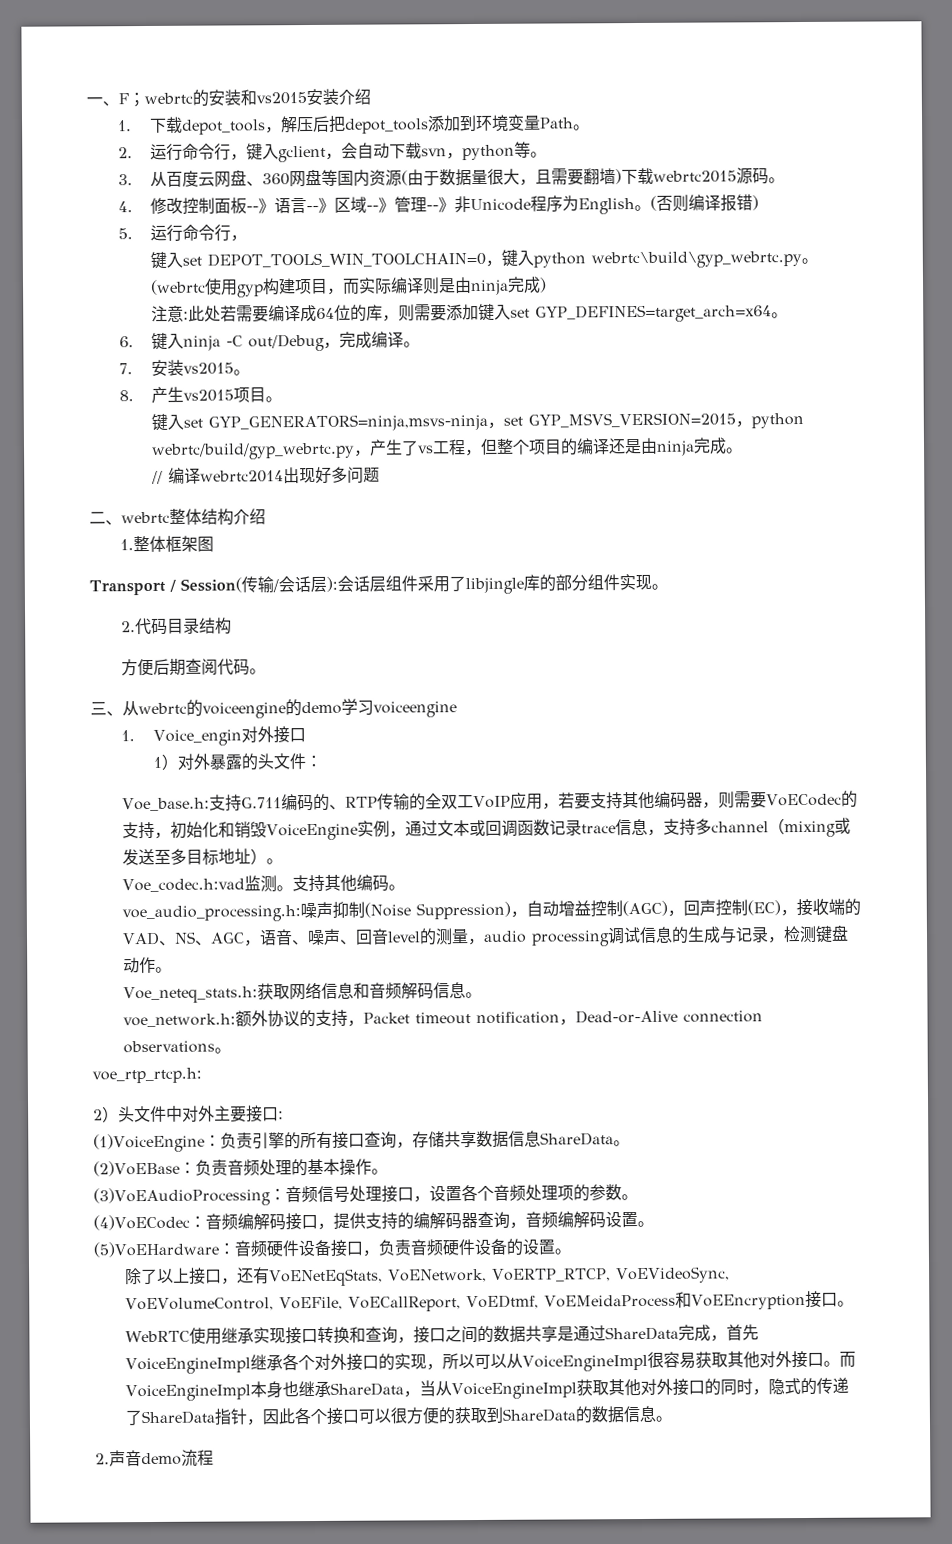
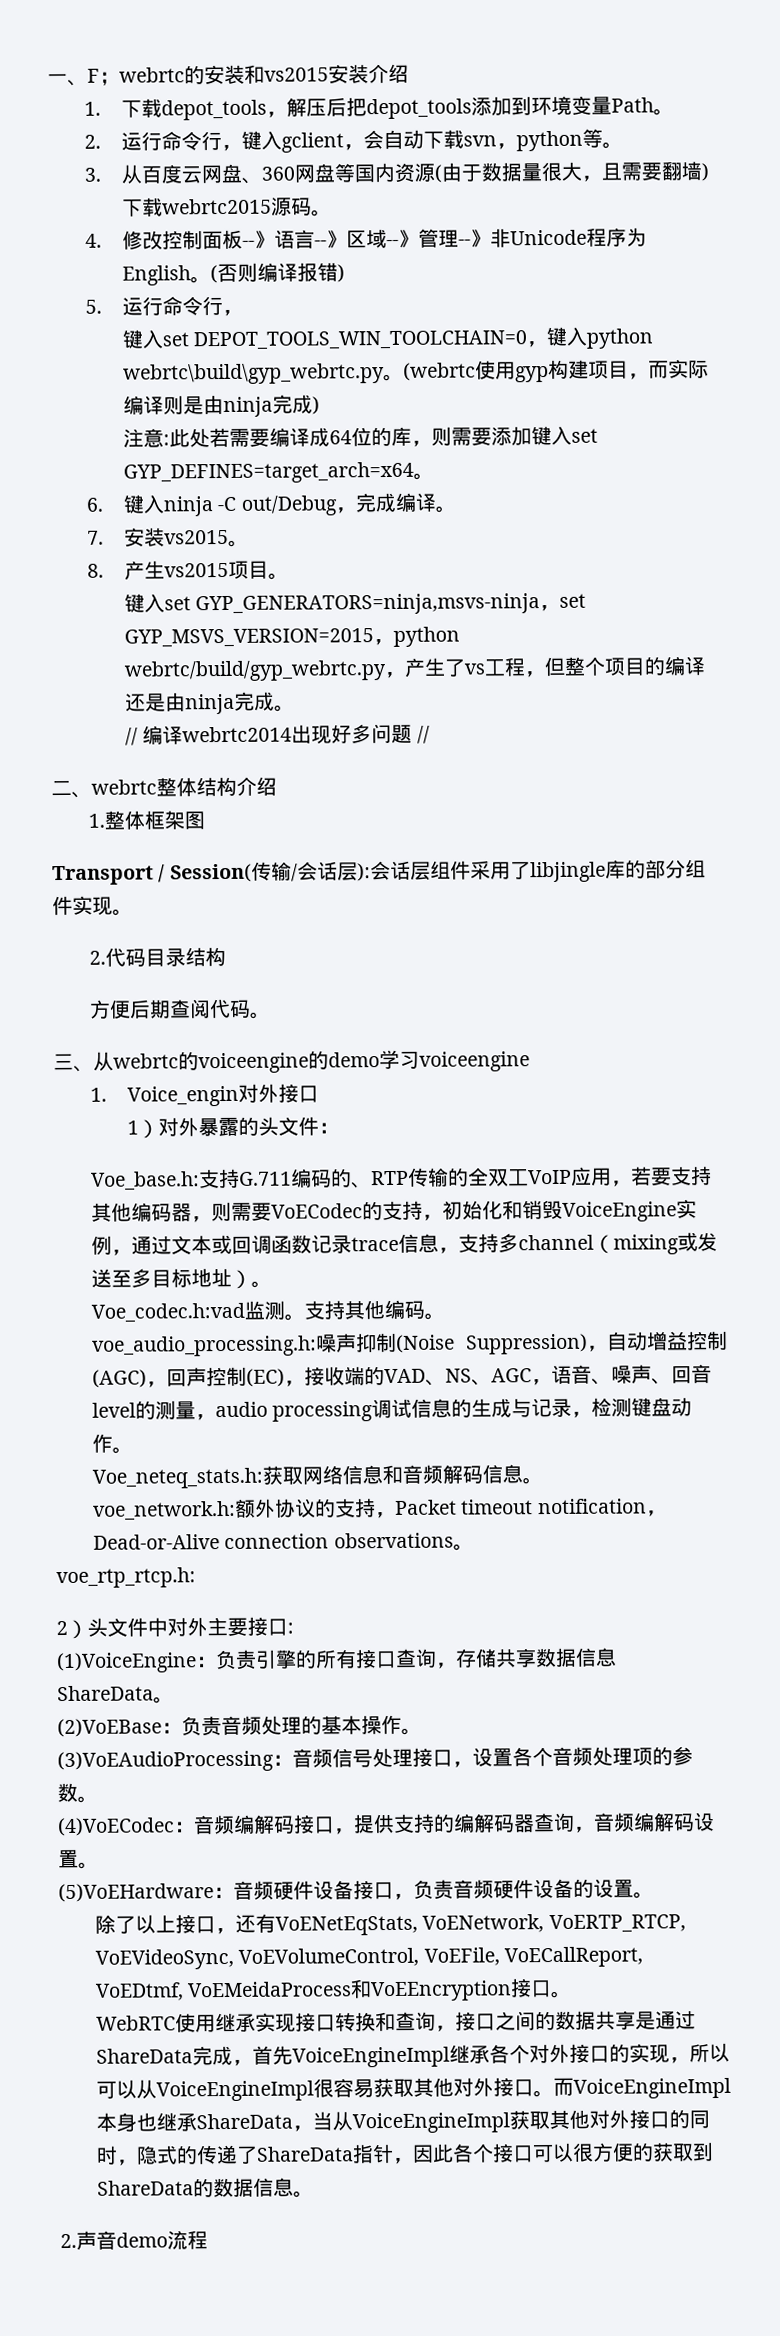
- // 编译webrtc2014出现好多问题
+ // 编译webrtc2014出现好多问题 //

